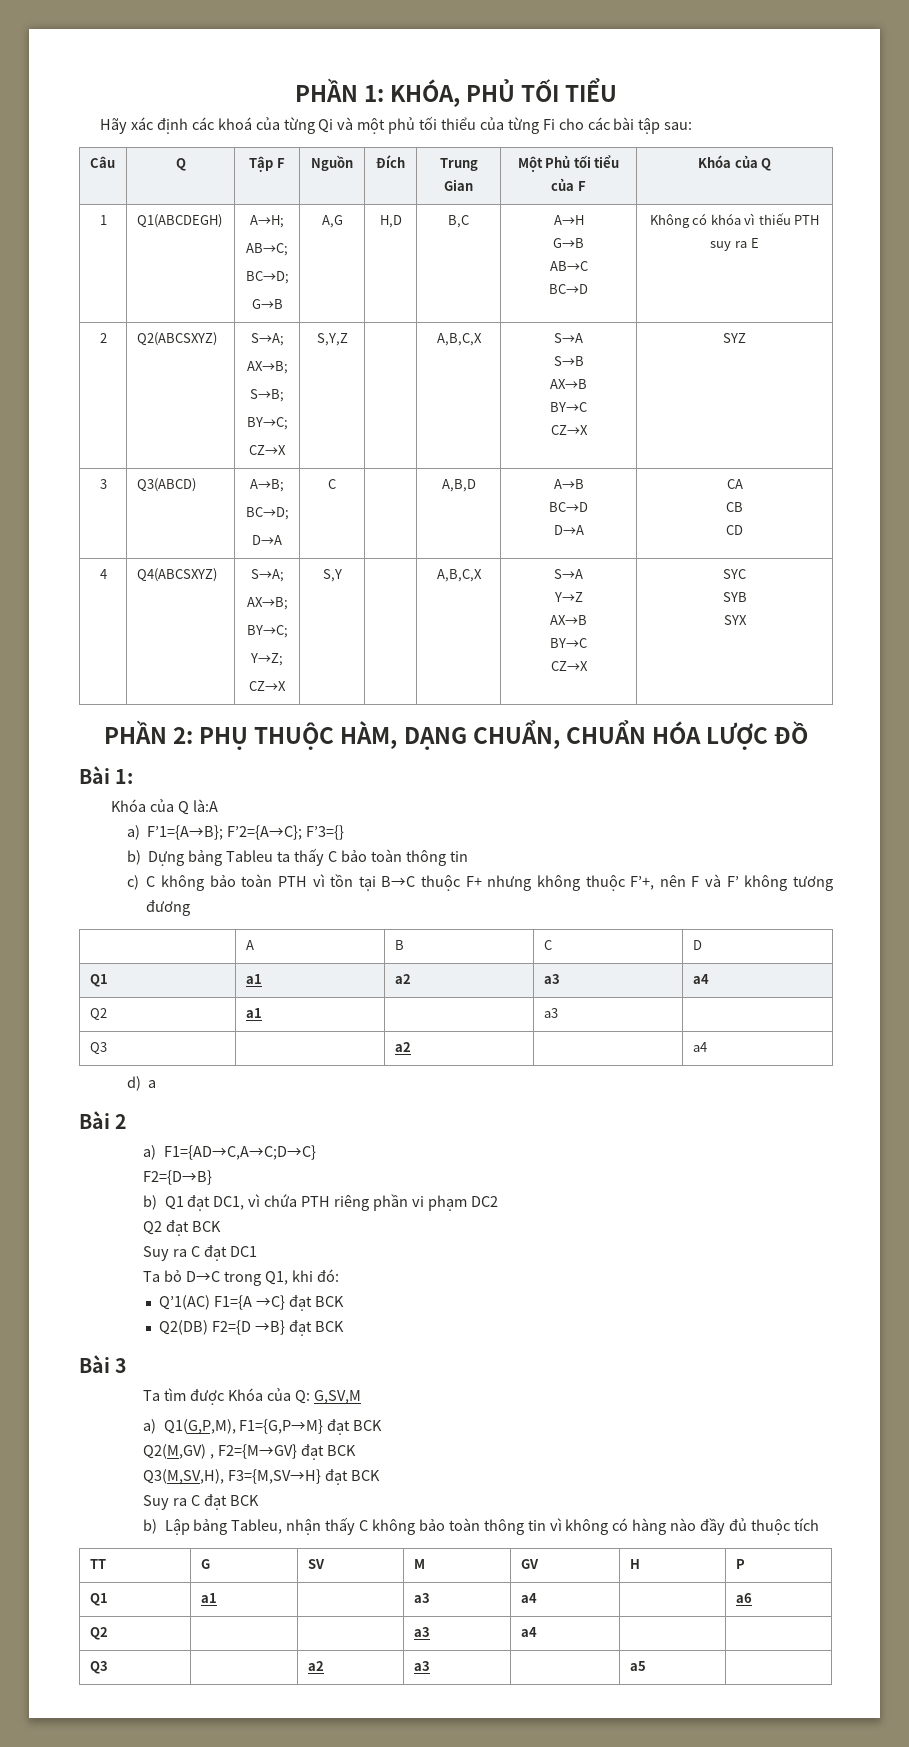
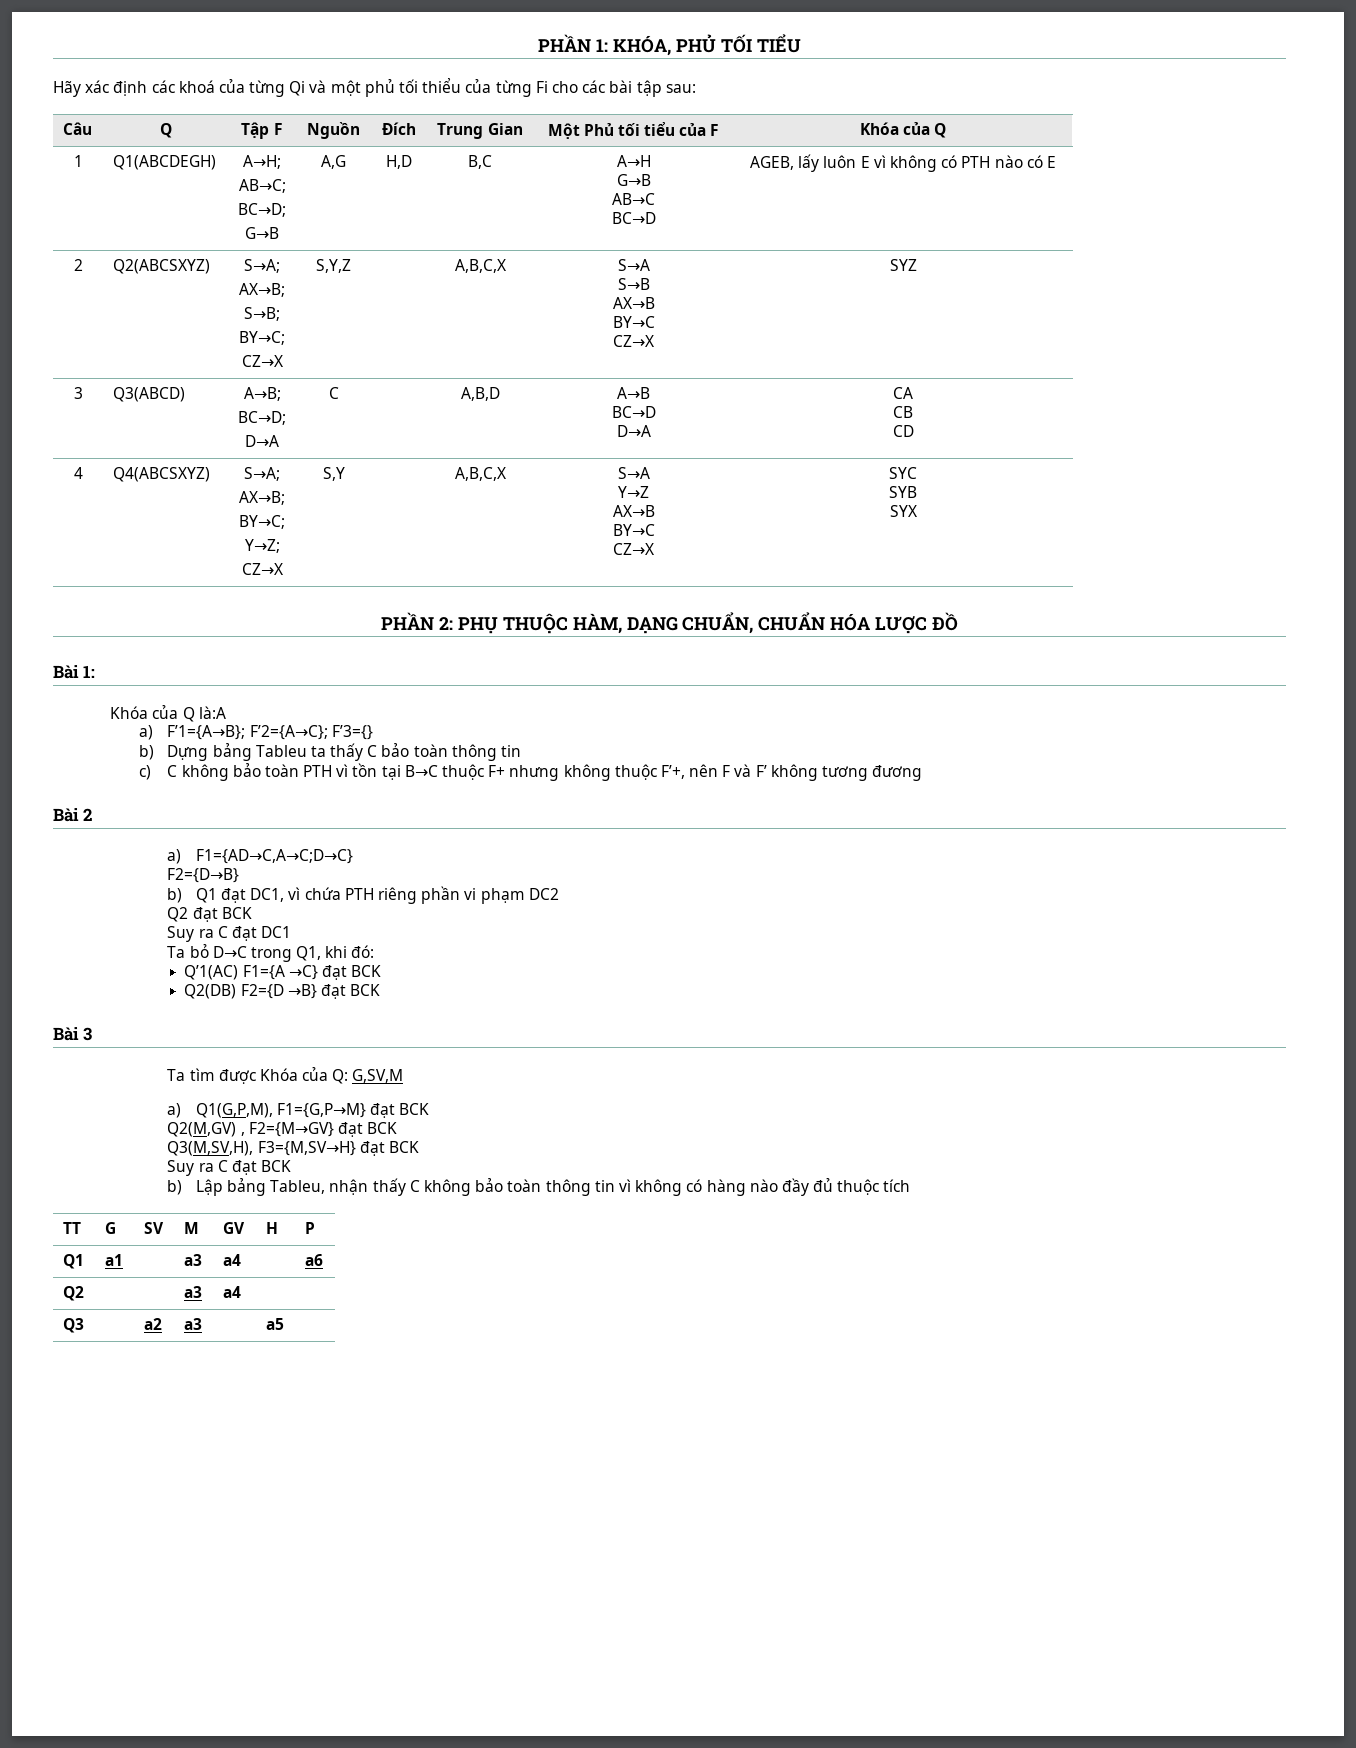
  1 | Q1(ABCDEGH) | A→H;
  AB→C;
  BC→D;
  G→B | A,G | H,D | B,C | A→H
  G→B
  AB→C
- BC→D | Không có khóa vì thiếu PTH suy ra E
+ BC→D | AGEB, lấy luôn E vì không có PTH nào có E
- | A | B | C | D
- Q1 | a1 | a2 | a3 | a4
- Q2 | a1 | | a3 |
- Q3 | | a2 | | a4
- d) a

